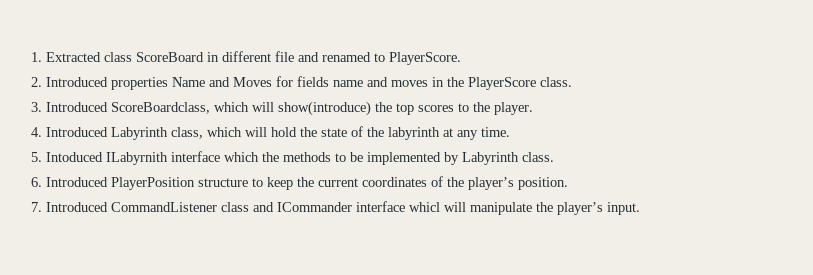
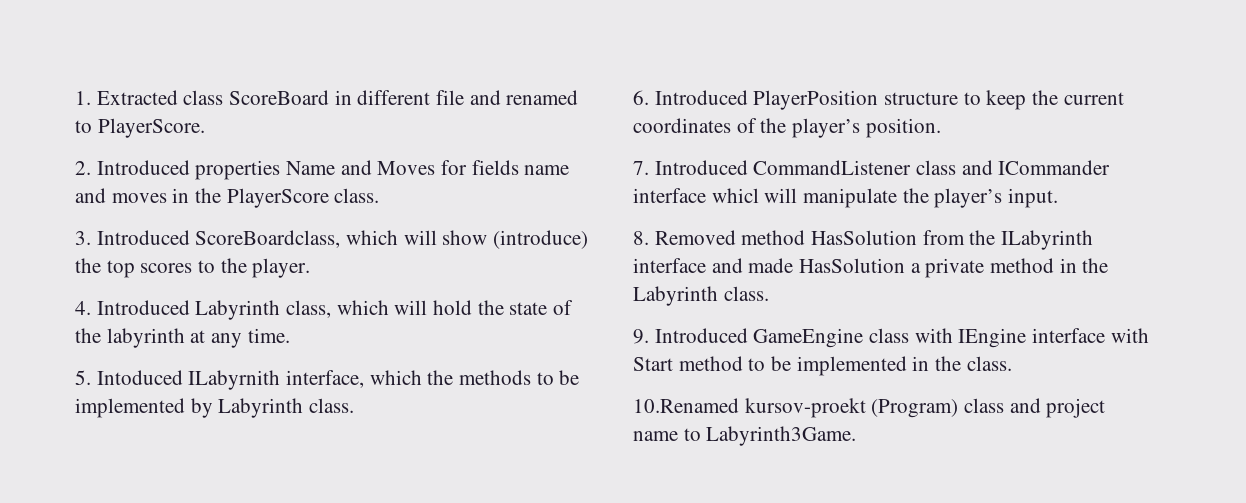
- 3. Introduced ScoreBoardclass, which will show(introduce) the top scores to the player.
+ 3. Introduced ScoreBoardclass, which will show (introduce) the top scores to the player.
- 5. Intoduced ILabyrnith interface which the methods to be implemented by Labyrinth class.
+ 5. Intoduced ILabyrnith interface, which the methods to be implemented by Labyrinth class.
+ 8. Removed method HasSolution from the ILabyrinth interface and made HasSolution a private method in the Labyrinth class.
+ 9. Introduced GameEngine class with IEngine interface with Start method to be implemented in the class.
+ 10.Renamed kursov-proekt (Program) class and project name to Labyrinth3Game.

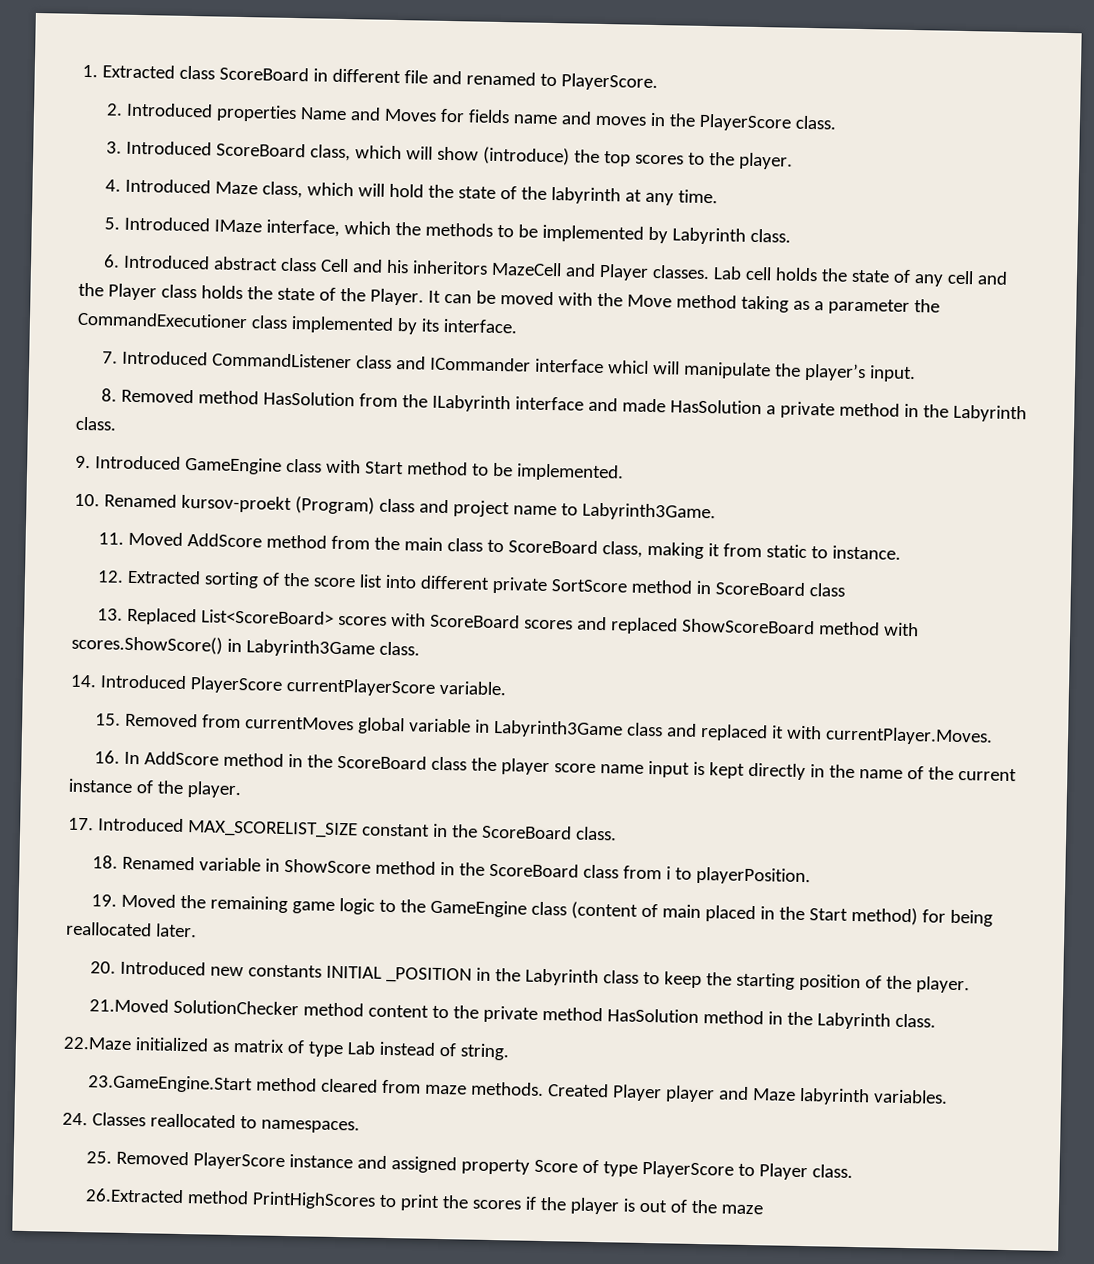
- 3. Introduced ScoreBoardclass, which will show (introduce) the top scores to the player.
+ 3. Introduced ScoreBoard class, which will show (introduce) the top scores to the player.
- 4. Introduced Labyrinth class, which will hold the state of the labyrinth at any time.
+ 4. Introduced Maze class, which will hold the state of the labyrinth at any time.
- 5. Intoduced ILabyrnith interface, which the methods to be implemented by Labyrinth class.
+ 5. Introduced IMaze interface, which the methods to be implemented by Labyrinth class.
- 6. Introduced PlayerPosition structure to keep the current coordinates of the player’s position.
+ 6. Introduced abstract class Cell and his inheritors MazeCell and Player classes. Lab cell holds the state of any cell and the Player class holds the state of the Player. It can be moved with the Move method taking as a parameter the CommandExecutioner class implemented by its interface.
- 9. Introduced GameEngine class with IEngine interface with Start method to be implemented in the class.
- 10.Renamed kursov-proekt (Program) class and project name to Labyrinth3Game.
+ 9. Introduced GameEngine class with Start method to be implemented.
+ 10. Renamed kursov-proekt (Program) class and project name to Labyrinth3Game.
+ 11. Moved AddScore method from the main class to ScoreBoard class, making it from static to instance.
+ 12. Extracted sorting of the score list into different private SortScore method in ScoreBoard class
+ 13. Replaced List<ScoreBoard> scores with ScoreBoard scores and replaced ShowScoreBoard method with scores.ShowScore() in Labyrinth3Game class.
+ 14. Introduced PlayerScore currentPlayerScore variable.
+ 15. Removed from currentMoves global variable in Labyrinth3Game class and replaced it with currentPlayer.Moves.
+ 16. In AddScore method in the ScoreBoard class the player score name input is kept directly in the name of the current instance of the player.
+ 17. Introduced MAX_SCORELIST_SIZE constant in the ScoreBoard class.
+ 18. Renamed variable in ShowScore method in the ScoreBoard class from i to playerPosition.
+ 19. Moved the remaining game logic to the GameEngine class (content of main placed in the Start method) for being reallocated later.
+ 20. Introduced new constants INITIAL _POSITION in the Labyrinth class to keep the starting position of the player.
+ 21.Moved SolutionChecker method content to the private method HasSolution method in the Labyrinth class.
+ 22.Maze initialized as matrix of type Lab instead of string.
+ 23.GameEngine.Start method cleared from maze methods. Created Player player and Maze labyrinth variables.
+ 24. Classes reallocated to namespaces.
+ 25. Removed PlayerScore instance and assigned property Score of type PlayerScore to Player class.
+ 26.Extracted method PrintHighScores to print the scores if the player is out of the maze

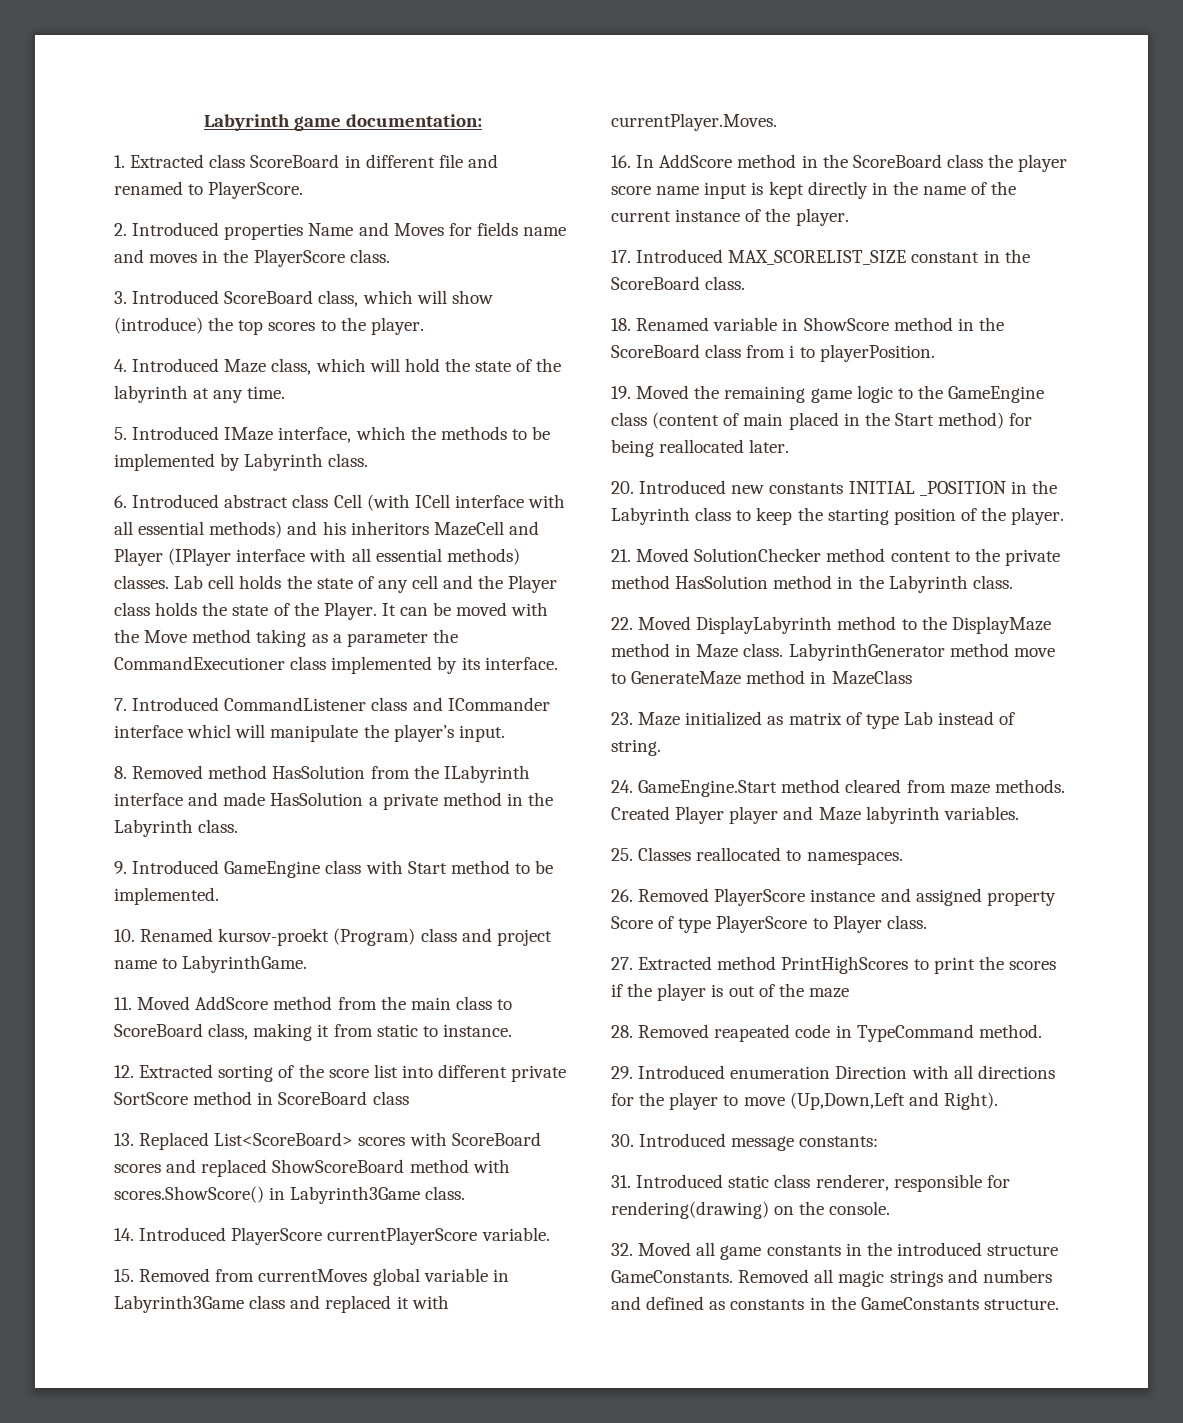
+ Labyrinth game documentation:
- 6. Introduced abstract class Cell and his inheritors MazeCell and Player classes.
+ 6. Introduced abstract class Cell (with ICell interface with all essential methods) and his inheritors MazeCell and Player (IPlayer interface with all essential methods) classes.
- 10. Renamed kursov-proekt (Program) class and project name to Labyrinth3Game.
+ 10. Renamed kursov-proekt (Program) class and project name to LabyrinthGame.
- 21.Moved SolutionChecker method content to the private method HasSolution method in the Labyrinth class.
+ 21. Moved SolutionChecker method content to the private method HasSolution method in the Labyrinth class.
- 22.Maze initialized as matrix of type Lab instead of string.
+ 22. Moved DisplayLabyrinth method to the DisplayMaze method in Maze class. LabyrinthGenerator method move to GenerateMaze method in MazeClass
+ 23. Maze initialized as matrix of type Lab instead of string.
- 23.GameEngine.Start method cleared from maze methods.
+ 24. GameEngine.Start method cleared from maze methods.
- 24. Classes reallocated to namespaces.
+ 25. Classes reallocated to namespaces.
- 25. Removed PlayerScore instance and assigned property Score of type PlayerScore to Player class.
+ 26. Removed PlayerScore instance and assigned property Score of type PlayerScore to Player class.
- 26.Extracted method PrintHighScores to print the scores if the player is out of the maze
+ 27. Extracted method PrintHighScores to print the scores if the player is out of the maze
+ 28. Removed reapeated code in TypeCommand method.
+ 29. Introduced enumeration Direction with all directions for the player to move (Up,Down,Left and Right).
+ 30. Introduced message constants:
+ 31. Introduced static class renderer, responsible for rendering(drawing) on the console.
+ 32. Moved all game constants in the introduced structure GameConstants. Removed all magic strings and numbers and defined as constants in the GameConstants structure.

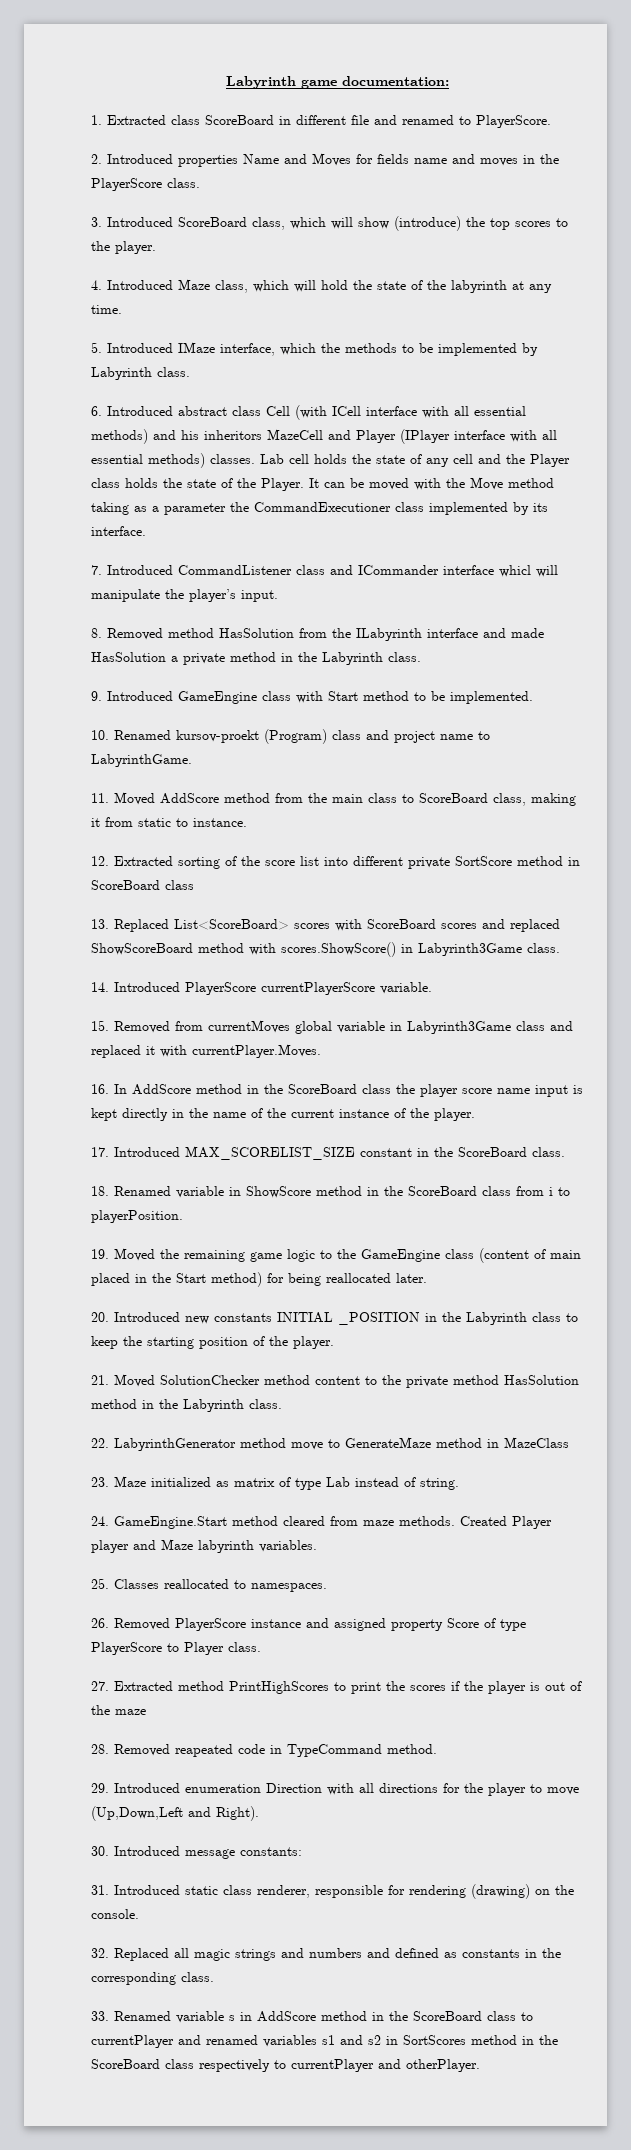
- 22. Moved DisplayLabyrinth method to the DisplayMaze method in Maze class. LabyrinthGenerator method move to GenerateMaze method in MazeClass
+ 22. LabyrinthGenerator method move to GenerateMaze method in MazeClass
- 31. Introduced static class renderer, responsible for rendering(drawing) on the console.
+ 31. Introduced static class renderer, responsible for rendering (drawing) on the console.
- 32. Moved all game constants in the introduced structure GameConstants. Removed all magic strings and numbers and defined as constants in the GameConstants structure.
+ 32. Replaced all magic strings and numbers and defined as constants in the corresponding class.
+ 33. Renamed variable s in AddScore method in the ScoreBoard class to currentPlayer and renamed variables s1 and s2 in SortScores method in the ScoreBoard class respectively to currentPlayer and otherPlayer.

